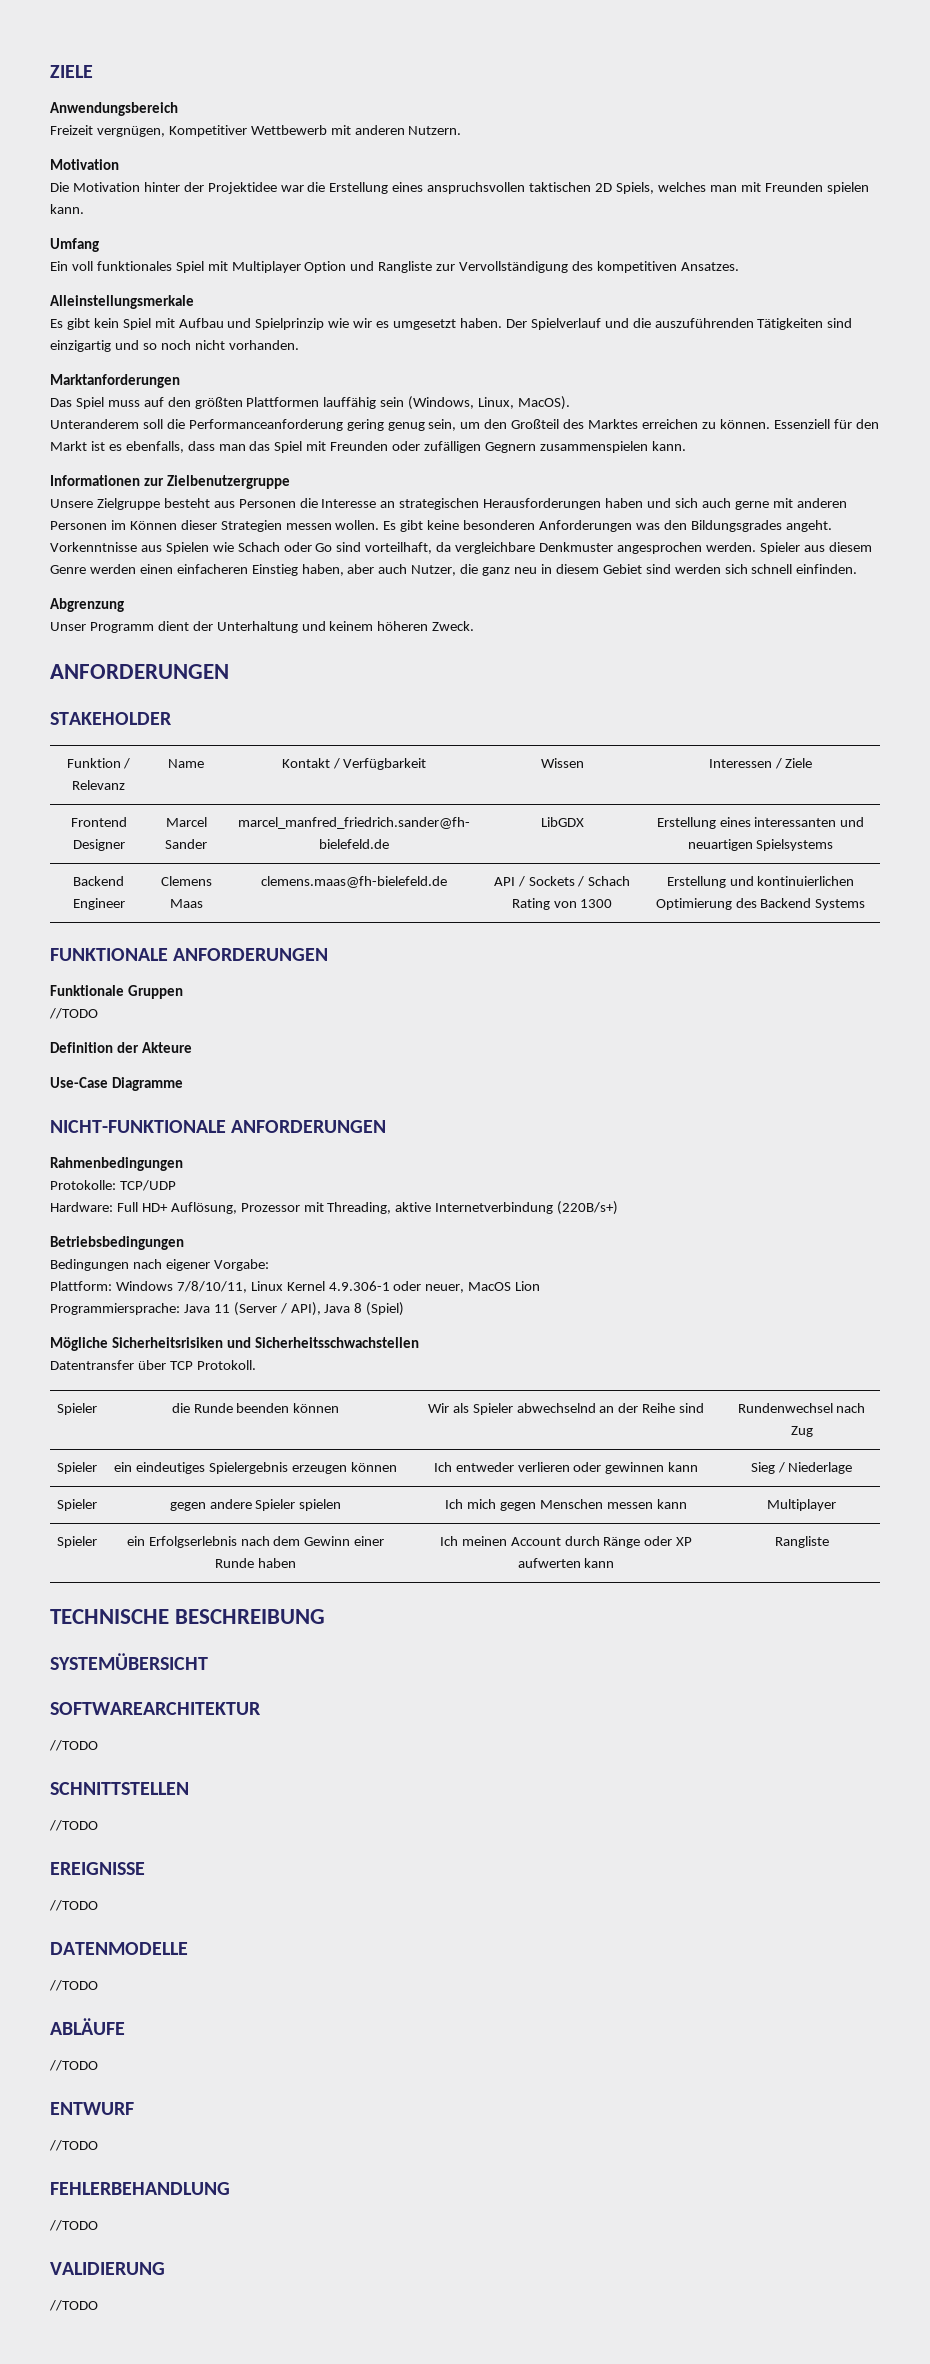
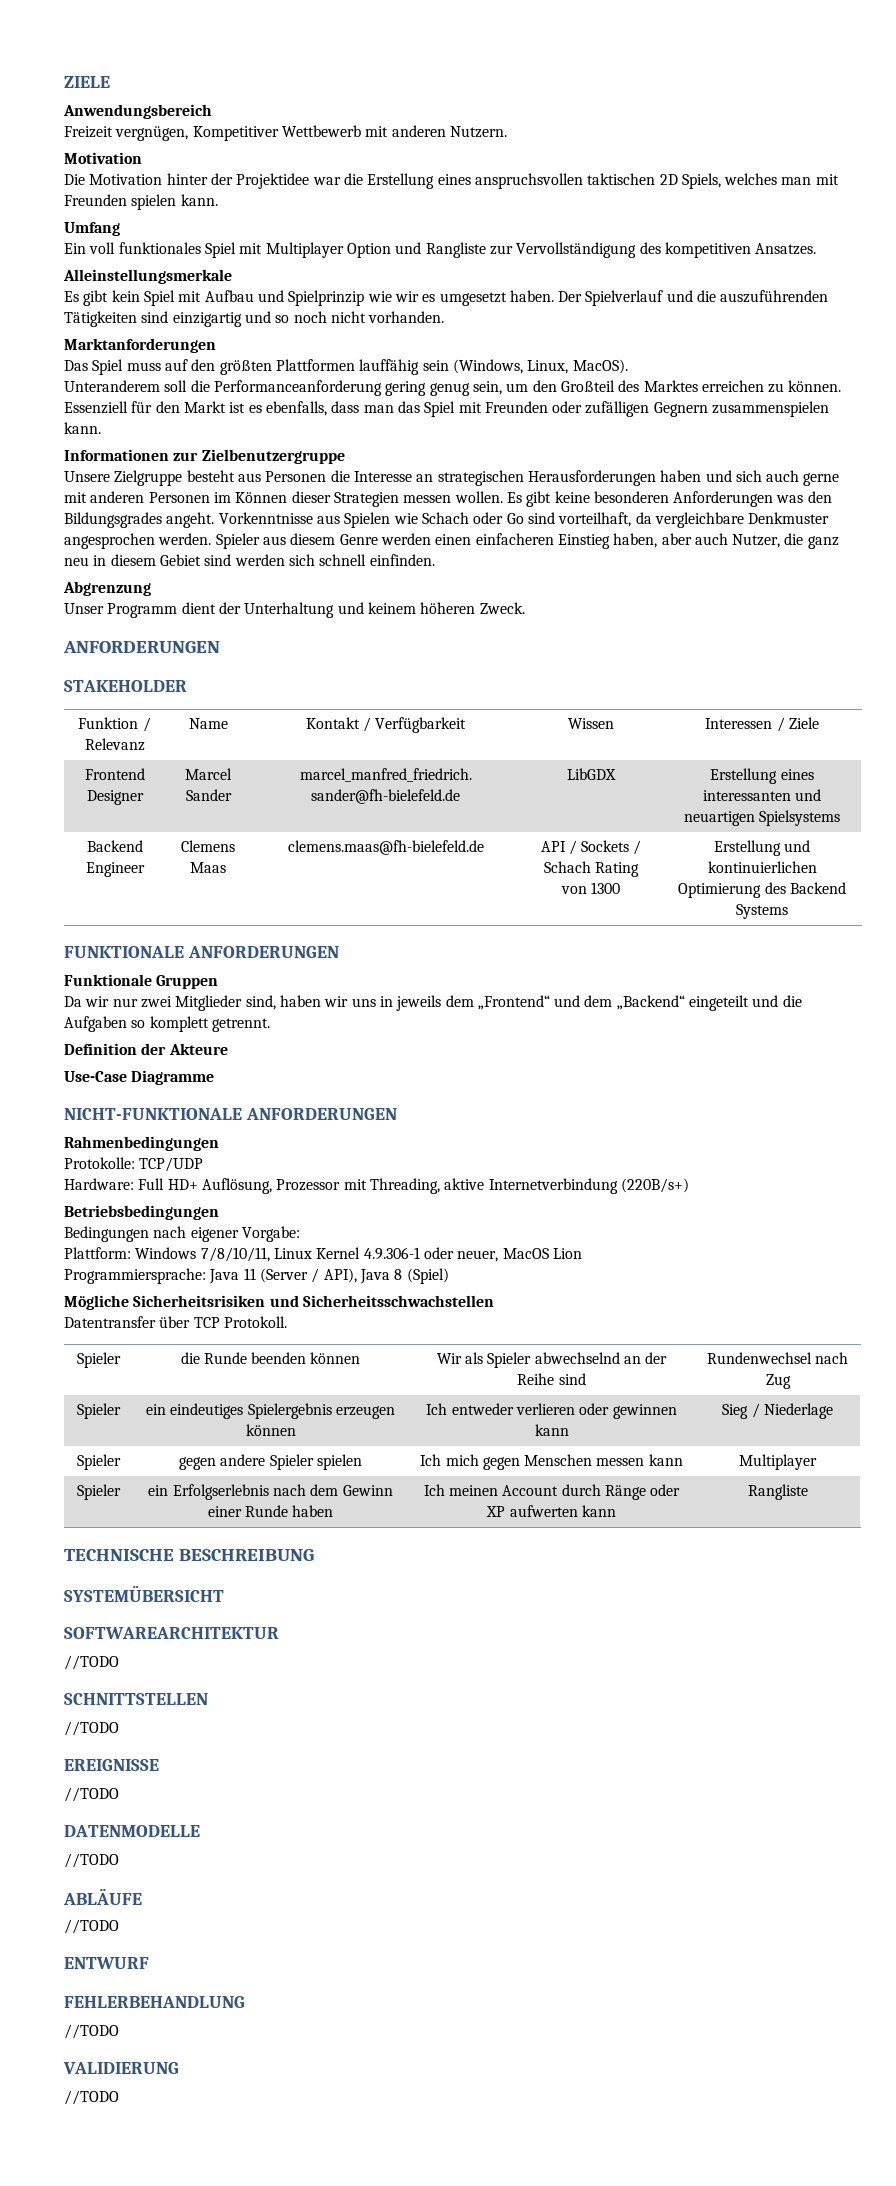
  Funktionale Gruppen
- //TODO
+ Da wir nur zwei Mitglieder sind, haben wir uns in jeweils dem „Frontend“ und dem „Backend“ eingeteilt und die Aufgaben so komplett getrennt.
  ENTWURF
- //TODO

